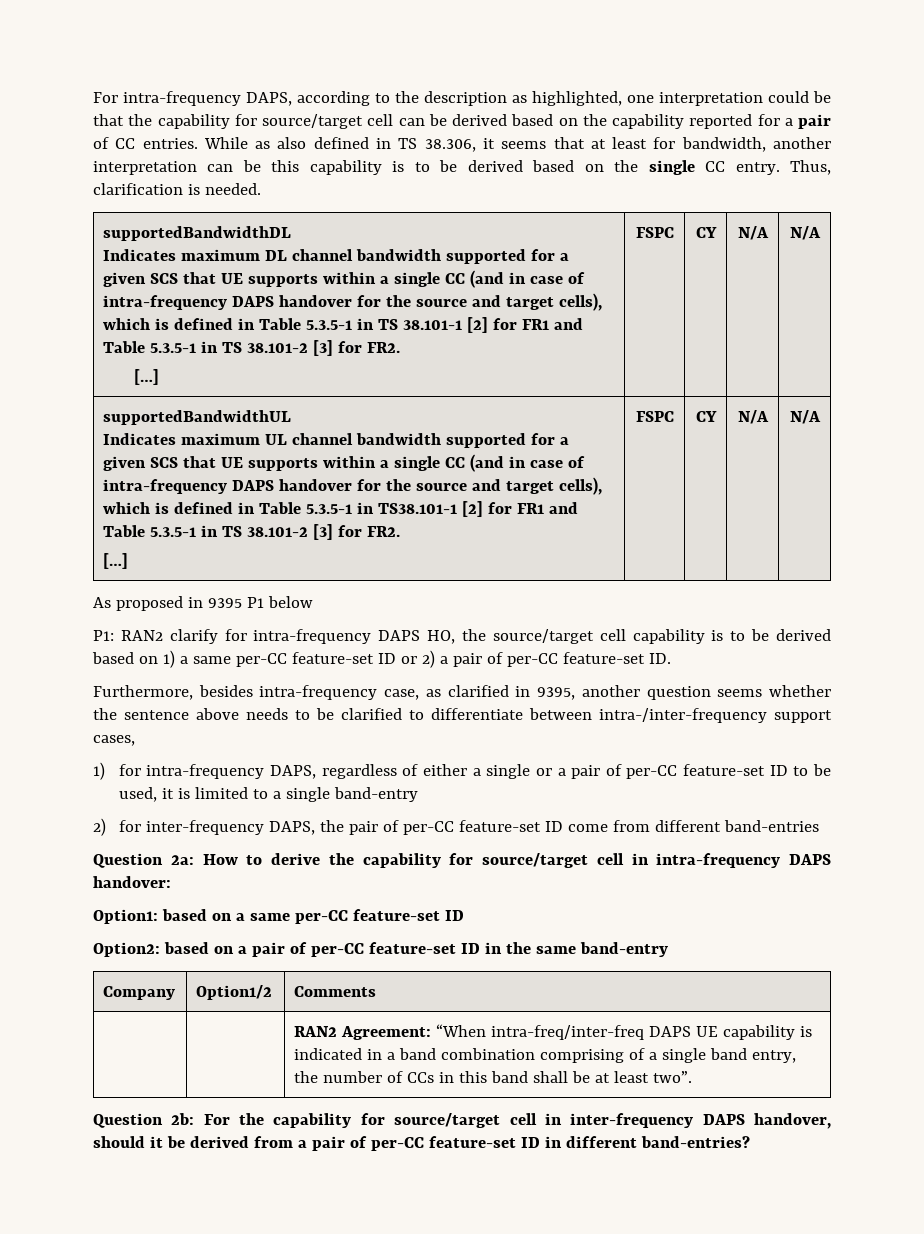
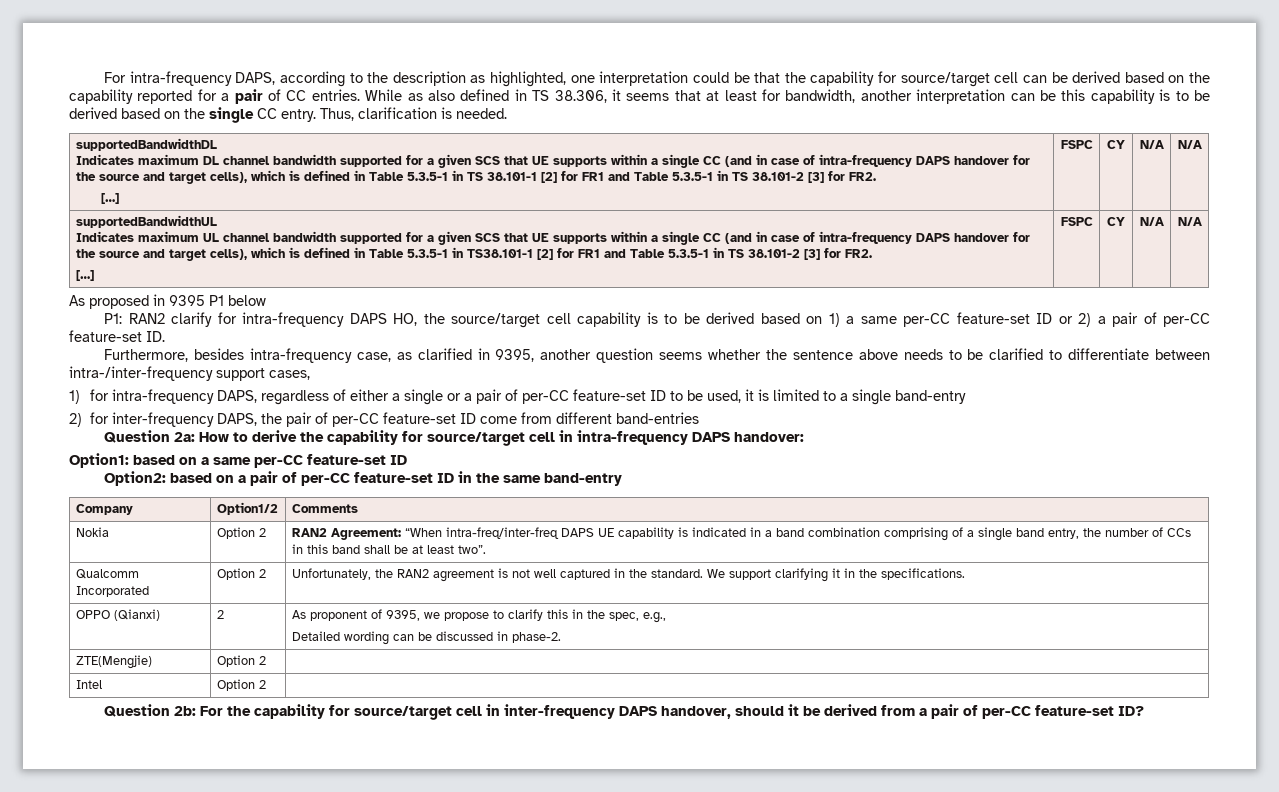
- | | RAN2 Agreement: “When intra-freq/inter-freq DAPS UE capability is indicated in a band combination comprising of a single band entry, the number of CCs in this band shall be at least two”.
+ Nokia | Option 2 | RAN2 Agreement: “When intra-freq/inter-freq DAPS UE capability is indicated in a band combination comprising of a single band entry, the number of CCs in this band shall be at least two”.
+ Qualcomm Incorporated | Option 2 | Unfortunately, the RAN2 agreement is not well captured in the standard. We support clarifying it in the specifications.
+ OPPO (Qianxi) | 2 | As proponent of 9395, we propose to clarify this in the spec, e.g.,
+ Detailed wording can be discussed in phase-2.
+ ZTE(Mengjie) | Option 2 |
+ Intel | Option 2 |
- Question 2b: For the capability for source/target cell in inter-frequency DAPS handover, should it be derived from a pair of per-CC feature-set ID in different band-entries?
+ Question 2b: For the capability for source/target cell in inter-frequency DAPS handover, should it be derived from a pair of per-CC feature-set ID?

